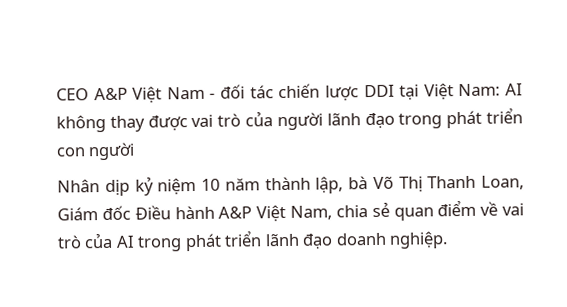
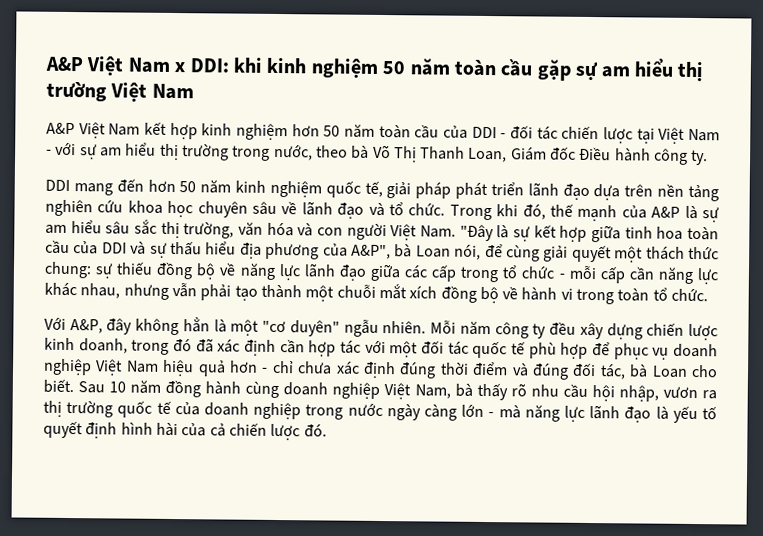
- CEO A&P Việt Nam - đối tác chiến lược DDI tại Việt Nam: AI không thay được vai trò của người lãnh đạo trong phát triển con người
- Nhân dịp kỷ niệm 10 năm thành lập, bà Võ Thị Thanh Loan, Giám đốc Điều hành A&P Việt Nam, chia sẻ quan điểm về vai trò của AI trong phát triển lãnh đạo doanh nghiệp.
+ A&P Việt Nam x DDI: khi kinh nghiệm 50 năm toàn cầu gặp sự am hiểu thị trường Việt Nam
+ A&P Việt Nam kết hợp kinh nghiệm hơn 50 năm toàn cầu của DDI - đối tác chiến lược tại Việt Nam - với sự am hiểu thị trường trong nước, theo bà Võ Thị Thanh Loan, Giám đốc Điều hành công ty.
+ DDI mang đến hơn 50 năm kinh nghiệm quốc tế, giải pháp phát triển lãnh đạo dựa trên nền tảng nghiên cứu khoa học chuyên sâu về lãnh đạo và tổ chức. Trong khi đó, thế mạnh của A&P là sự am hiểu sâu sắc thị trường, văn hóa và con người Việt Nam. "Đây là sự kết hợp giữa tinh hoa toàn cầu của DDI và sự thấu hiểu địa phương của A&P", bà Loan nói, để cùng giải quyết một thách thức chung: sự thiếu đồng bộ về năng lực lãnh đạo giữa các cấp trong tổ chức - mỗi cấp cần năng lực khác nhau, nhưng vẫn phải tạo thành một chuỗi mắt xích đồng bộ về hành vi trong toàn tổ chức.
+ Với A&P, đây không hẳn là một "cơ duyên" ngẫu nhiên. Mỗi năm công ty đều xây dựng chiến lược kinh doanh, trong đó đã xác định cần hợp tác với một đối tác quốc tế phù hợp để phục vụ doanh nghiệp Việt Nam hiệu quả hơn - chỉ chưa xác định đúng thời điểm và đúng đối tác, bà Loan cho biết. Sau 10 năm đồng hành cùng doanh nghiệp Việt Nam, bà thấy rõ nhu cầu hội nhập, vươn ra thị trường quốc tế của doanh nghiệp trong nước ngày càng lớn - mà năng lực lãnh đạo là yếu tố quyết định hình hài của cả chiến lược đó.

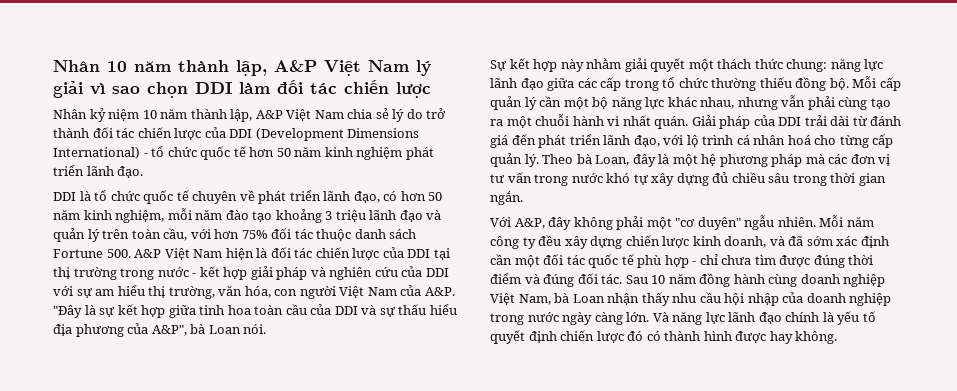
- A&P Việt Nam x DDI: khi kinh nghiệm 50 năm toàn cầu gặp sự am hiểu thị trường Việt Nam
- A&P Việt Nam kết hợp kinh nghiệm hơn 50 năm toàn cầu của DDI - đối tác chiến lược tại Việt Nam - với sự am hiểu thị trường trong nước, theo bà Võ Thị Thanh Loan, Giám đốc Điều hành công ty.
- DDI mang đến hơn 50 năm kinh nghiệm quốc tế, giải pháp phát triển lãnh đạo dựa trên nền tảng nghiên cứu khoa học chuyên sâu về lãnh đạo và tổ chức. Trong khi đó, thế mạnh của A&P là sự am hiểu sâu sắc thị trường, văn hóa và con người Việt Nam. "Đây là sự kết hợp giữa tinh hoa toàn cầu của DDI và sự thấu hiểu địa phương của A&P", bà Loan nói, để cùng giải quyết một thách thức chung: sự thiếu đồng bộ về năng lực lãnh đạo giữa các cấp trong tổ chức - mỗi cấp cần năng lực khác nhau, nhưng vẫn phải tạo thành một chuỗi mắt xích đồng bộ về hành vi trong toàn tổ chức.
+ Nhân 10 năm thành lập, A&P Việt Nam lý giải vì sao chọn DDI làm đối tác chiến lược
+ Nhân kỷ niệm 10 năm thành lập, A&P Việt Nam chia sẻ lý do trở thành đối tác chiến lược của DDI (Development Dimensions International) - tổ chức quốc tế hơn 50 năm kinh nghiệm phát triển lãnh đạo.
+ DDI là tổ chức quốc tế chuyên về phát triển lãnh đạo, có hơn 50 năm kinh nghiệm, mỗi năm đào tạo khoảng 3 triệu lãnh đạo và quản lý trên toàn cầu, với hơn 75% đối tác thuộc danh sách Fortune 500. A&P Việt Nam hiện là đối tác chiến lược của DDI tại thị trường trong nước - kết hợp giải pháp và nghiên cứu của DDI với sự am hiểu thị trường, văn hóa, con người Việt Nam của A&P. "Đây là sự kết hợp giữa tinh hoa toàn cầu của DDI và sự thấu hiểu địa phương của A&P", bà Loan nói.
+ Sự kết hợp này nhằm giải quyết một thách thức chung: năng lực lãnh đạo giữa các cấp trong tổ chức thường thiếu đồng bộ. Mỗi cấp quản lý cần một bộ năng lực khác nhau, nhưng vẫn phải cùng tạo ra một chuỗi hành vi nhất quán. Giải pháp của DDI trải dài từ đánh giá đến phát triển lãnh đạo, với lộ trình cá nhân hoá cho từng cấp quản lý. Theo bà Loan, đây là một hệ phương pháp mà các đơn vị tư vấn trong nước khó tự xây dựng đủ chiều sâu trong thời gian ngắn.
- Với A&P, đây không hẳn là một "cơ duyên" ngẫu nhiên.
+ Với A&P, đây không phải một "cơ duyên" ngẫu nhiên.
- Mỗi năm công ty đều xây dựng chiến lược kinh doanh, trong đó đã xác định cần hợp tác với một đối tác quốc tế phù hợp để phục vụ doanh nghiệp Việt Nam hiệu quả hơn - chỉ chưa xác định đúng thời điểm và đúng đối tác, bà Loan cho biết.
+ Mỗi năm công ty đều xây dựng chiến lược kinh doanh, và đã sớm xác định cần một đối tác quốc tế phù hợp - chỉ chưa tìm được đúng thời điểm và đúng đối tác.
- Sau 10 năm đồng hành cùng doanh nghiệp Việt Nam, bà thấy rõ nhu cầu hội nhập, vươn ra thị trường quốc tế của doanh nghiệp trong nước ngày càng lớn - mà năng lực lãnh đạo là yếu tố quyết định hình hài của cả chiến lược đó.
+ Sau 10 năm đồng hành cùng doanh nghiệp Việt Nam, bà Loan nhận thấy nhu cầu hội nhập của doanh nghiệp trong nước ngày càng lớn. Và năng lực lãnh đạo chính là yếu tố quyết định chiến lược đó có thành hình được hay không.

